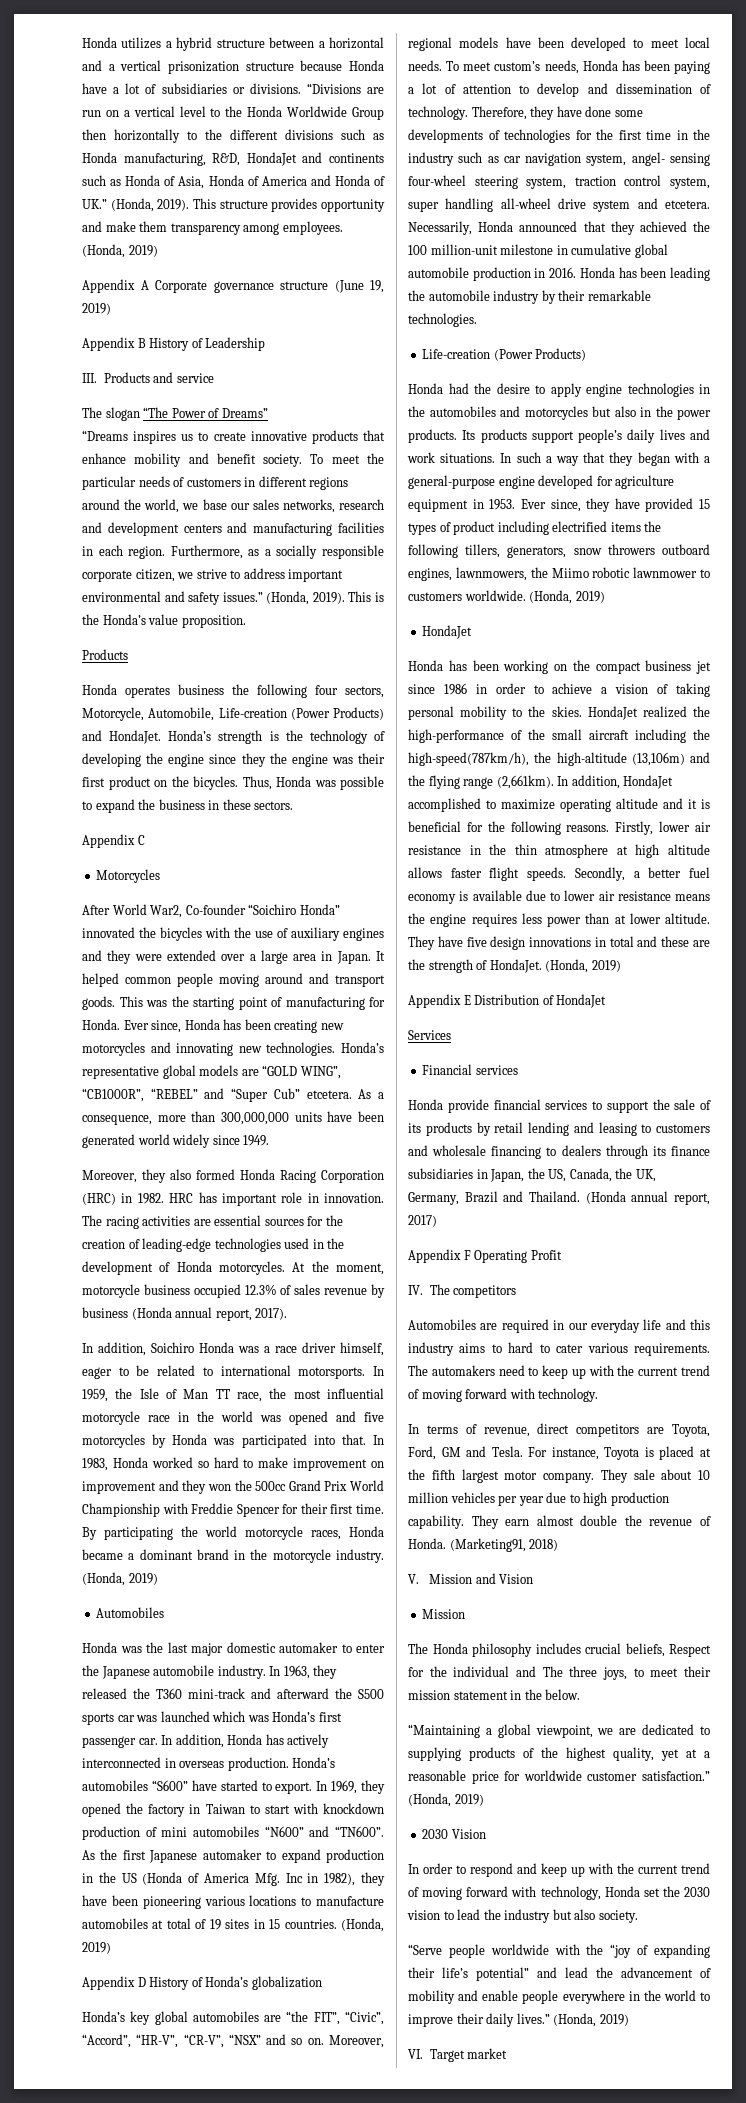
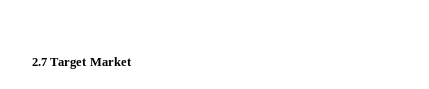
- Honda utilizes a hybrid structure between a horizontal and a vertical prisonization structure because Honda have a lot of subsidiaries or divisions. “Divisions are run on a vertical level to the Honda Worldwide Group then horizontally to the different divisions such as Honda manufacturing, R&D, HondaJet and continents such as Honda of Asia, Honda of America and Honda of UK.” (Honda, 2019). This structure provides opportunity and make them transparency among employees. (Honda, 2019)
- Appendix A Corporate governance structure (June 19, 2019)
- Appendix B History of Leadership
- III. Products and service
- The slogan “The Power of Dreams”
- “Dreams inspires us to create innovative products that enhance mobility and benefit society. To meet the particular needs of customers in different regions around the world, we base our sales networks, research and development centers and manufacturing facilities in each region. Furthermore, as a socially responsible corporate citizen, we strive to address important environmental and safety issues.” (Honda, 2019). This is the Honda’s value proposition.
- Products
- Honda operates business the following four sectors, Motorcycle, Automobile, Life-creation (Power Products) and HondaJet. Honda’s strength is the technology of developing the engine since they the engine was their first product on the bicycles. Thus, Honda was possible to expand the business in these sectors.
- Appendix C
- Motorcycles
- After World War2, Co-founder “Soichiro Honda” innovated the bicycles with the use of auxiliary engines and they were extended over a large area in Japan. It helped common people moving around and transport goods. This was the starting point of manufacturing for Honda. Ever since, Honda has been creating new motorcycles and innovating new technologies. Honda’s representative global models are “GOLD WING”, “CB1000R”, “REBEL” and “Super Cub” etcetera. As a consequence, more than 300,000,000 units have been generated world widely since 1949.
- Moreover, they also formed Honda Racing Corporation (HRC) in 1982. HRC has important role in innovation. The racing activities are essential sources for the creation of leading-edge technologies used in the development of Honda motorcycles. At the moment, motorcycle business occupied 12.3% of sales revenue by business (Honda annual report, 2017).
- In addition, Soichiro Honda was a race driver himself, eager to be related to international motorsports. In 1959, the Isle of Man TT race, the most influential motorcycle race in the world was opened and five motorcycles by Honda was participated into that. In 1983, Honda worked so hard to make improvement on improvement and they won the 500cc Grand Prix World Championship with Freddie Spencer for their first time. By participating the world motorcycle races, Honda became a dominant brand in the motorcycle industry. (Honda, 2019)
- Automobiles
- Honda was the last major domestic automaker to enter the Japanese automobile industry. In 1963, they released the T360 mini-track and afterward the S500 sports car was launched which was Honda’s first passenger car. In addition, Honda has actively interconnected in overseas production. Honda’s automobiles “S600” have started to export. In 1969, they opened the factory in Taiwan to start with knockdown production of mini automobiles “N600” and “TN600”. As the first Japanese automaker to expand production in the US (Honda of America Mfg. Inc in 1982), they have been pioneering various locations to manufacture automobiles at total of 19 sites in 15 countries. (Honda, 2019)
- Appendix D History of Honda’s globalization
- Honda’s key global automobiles are “the FIT”, “Civic”, “Accord”, “HR-V”, “CR-V”, “NSX” and so on. Moreover, regional models have been developed to meet local needs. To meet custom’s needs, Honda has been paying a lot of attention to develop and dissemination of technology. Therefore, they have done some developments of technologies for the first time in the industry such as car navigation system, angel- sensing four-wheel steering system, traction control system, super handling all-wheel drive system and etcetera. Necessarily, Honda announced that they achieved the 100 million-unit milestone in cumulative global automobile production in 2016. Honda has been leading the automobile industry by their remarkable technologies.
- Life-creation (Power Products)
- Honda had the desire to apply engine technologies in the automobiles and motorcycles but also in the power products. Its products support people’s daily lives and work situations. In such a way that they began with a general-purpose engine developed for agriculture equipment in 1953. Ever since, they have provided 15 types of product including electrified items the following tillers, generators, snow throwers outboard engines, lawnmowers, the Miimo robotic lawnmower to customers worldwide. (Honda, 2019)
- HondaJet
- Honda has been working on the compact business jet since 1986 in order to achieve a vision of taking personal mobility to the skies. HondaJet realized the high-performance of the small aircraft including the high-speed(787km/h), the high-altitude (13,106m) and the flying range (2,661km). In addition, HondaJet accomplished to maximize operating altitude and it is beneficial for the following reasons. Firstly, lower air resistance in the thin atmosphere at high altitude allows faster flight speeds. Secondly, a better fuel economy is available due to lower air resistance means the engine requires less power than at lower altitude. They have five design innovations in total and these are the strength of HondaJet. (Honda, 2019)
- Appendix E Distribution of HondaJet
- Services
- Financial services
- Honda provide financial services to support the sale of its products by retail lending and leasing to customers and wholesale financing to dealers through its finance subsidiaries in Japan, the US, Canada, the UK, Germany, Brazil and Thailand. (Honda annual report, 2017)
- Appendix F Operating Profit
- IV. The competitors
- Automobiles are required in our everyday life and this industry aims to hard to cater various requirements. The automakers need to keep up with the current trend of moving forward with technology.
- In terms of revenue, direct competitors are Toyota, Ford, GM and Tesla. For instance, Toyota is placed at the fifth largest motor company. They sale about 10 million vehicles per year due to high production capability. They earn almost double the revenue of Honda. (Marketing91, 2018)
- V. Mission and Vision
- Mission
- The Honda philosophy includes crucial beliefs, Respect for the individual and The three joys, to meet their mission statement in the below.
- “Maintaining a global viewpoint, we are dedicated to supplying products of the highest quality, yet at a reasonable price for worldwide customer satisfaction.” (Honda, 2019)
- 2030 Vision
- In order to respond and keep up with the current trend of moving forward with technology, Honda set the 2030 vision to lead the industry but also society.
- “Serve people worldwide with the “joy of expanding their life’s potential” and lead the advancement of mobility and enable people everywhere in the world to improve their daily lives.” (Honda, 2019)
- VI. Target market
+ 2.7 Target Market

